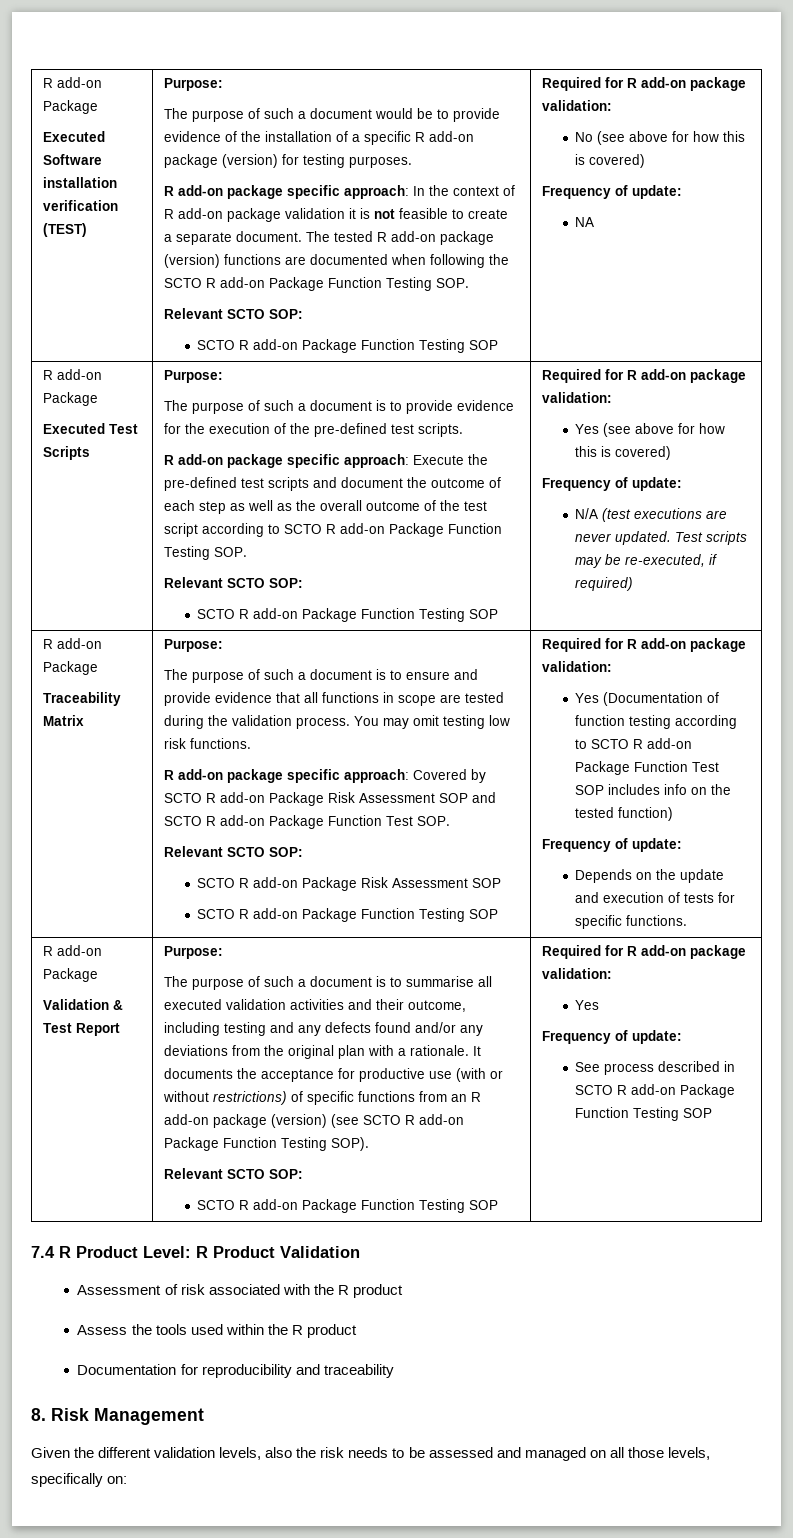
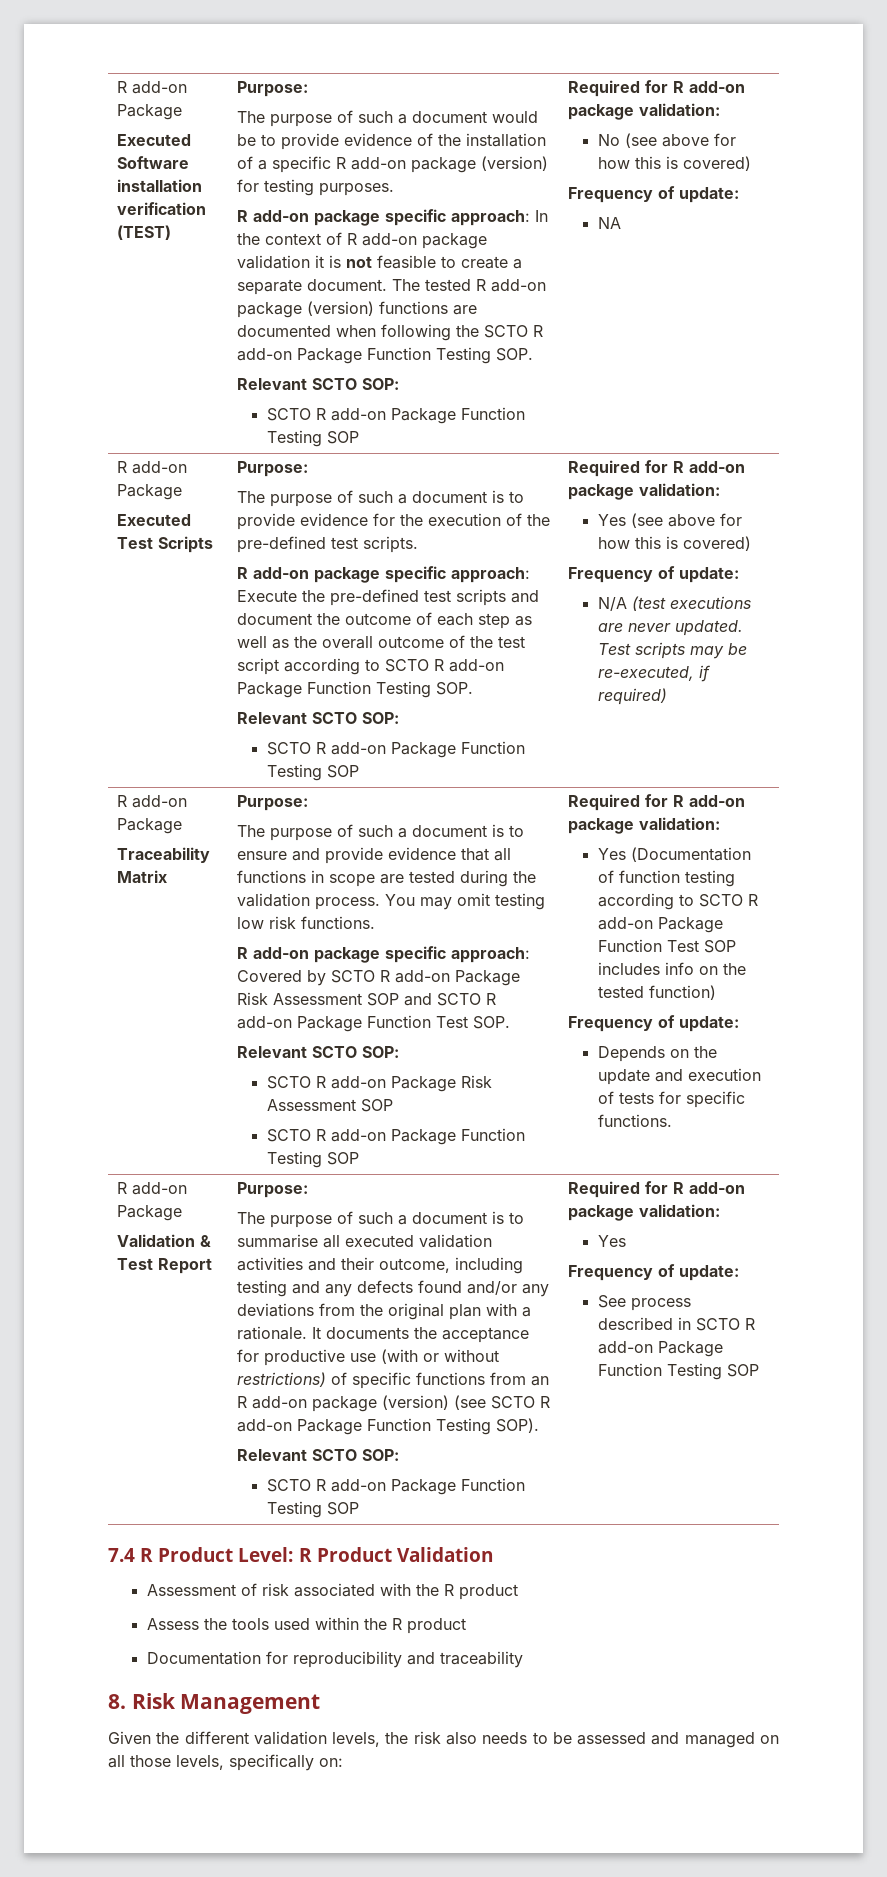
- Given the different validation levels, also the risk needs to be assessed and managed on all those levels, specifically on:
+ Given the different validation levels, the risk also needs to be assessed and managed on all those levels, specifically on:

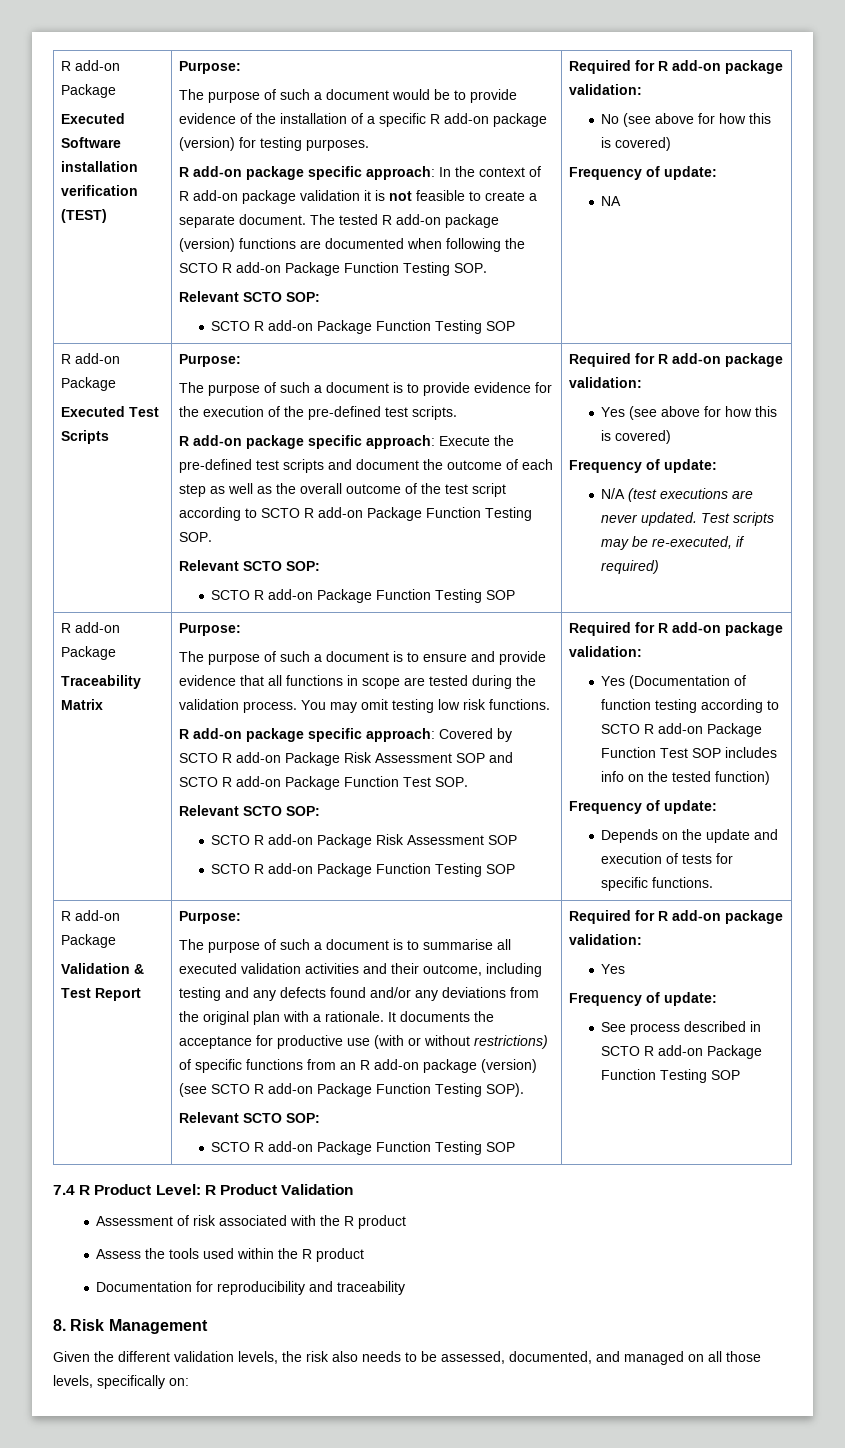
- Given the different validation levels, the risk also needs to be assessed and managed on all those levels, specifically on:
+ Given the different validation levels, the risk also needs to be assessed, documented, and managed on all those levels, specifically on:

